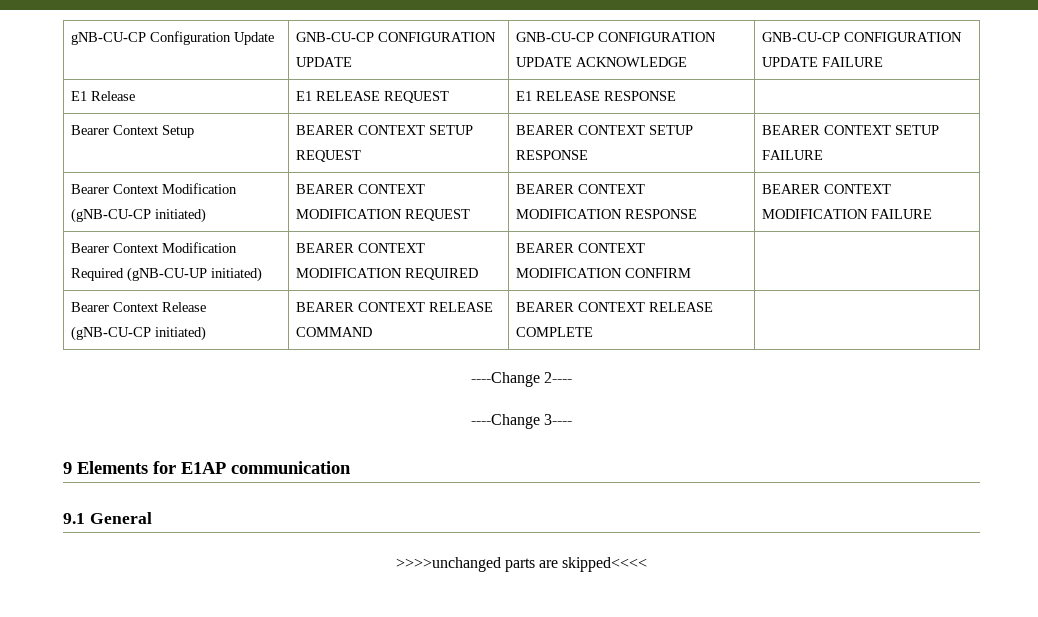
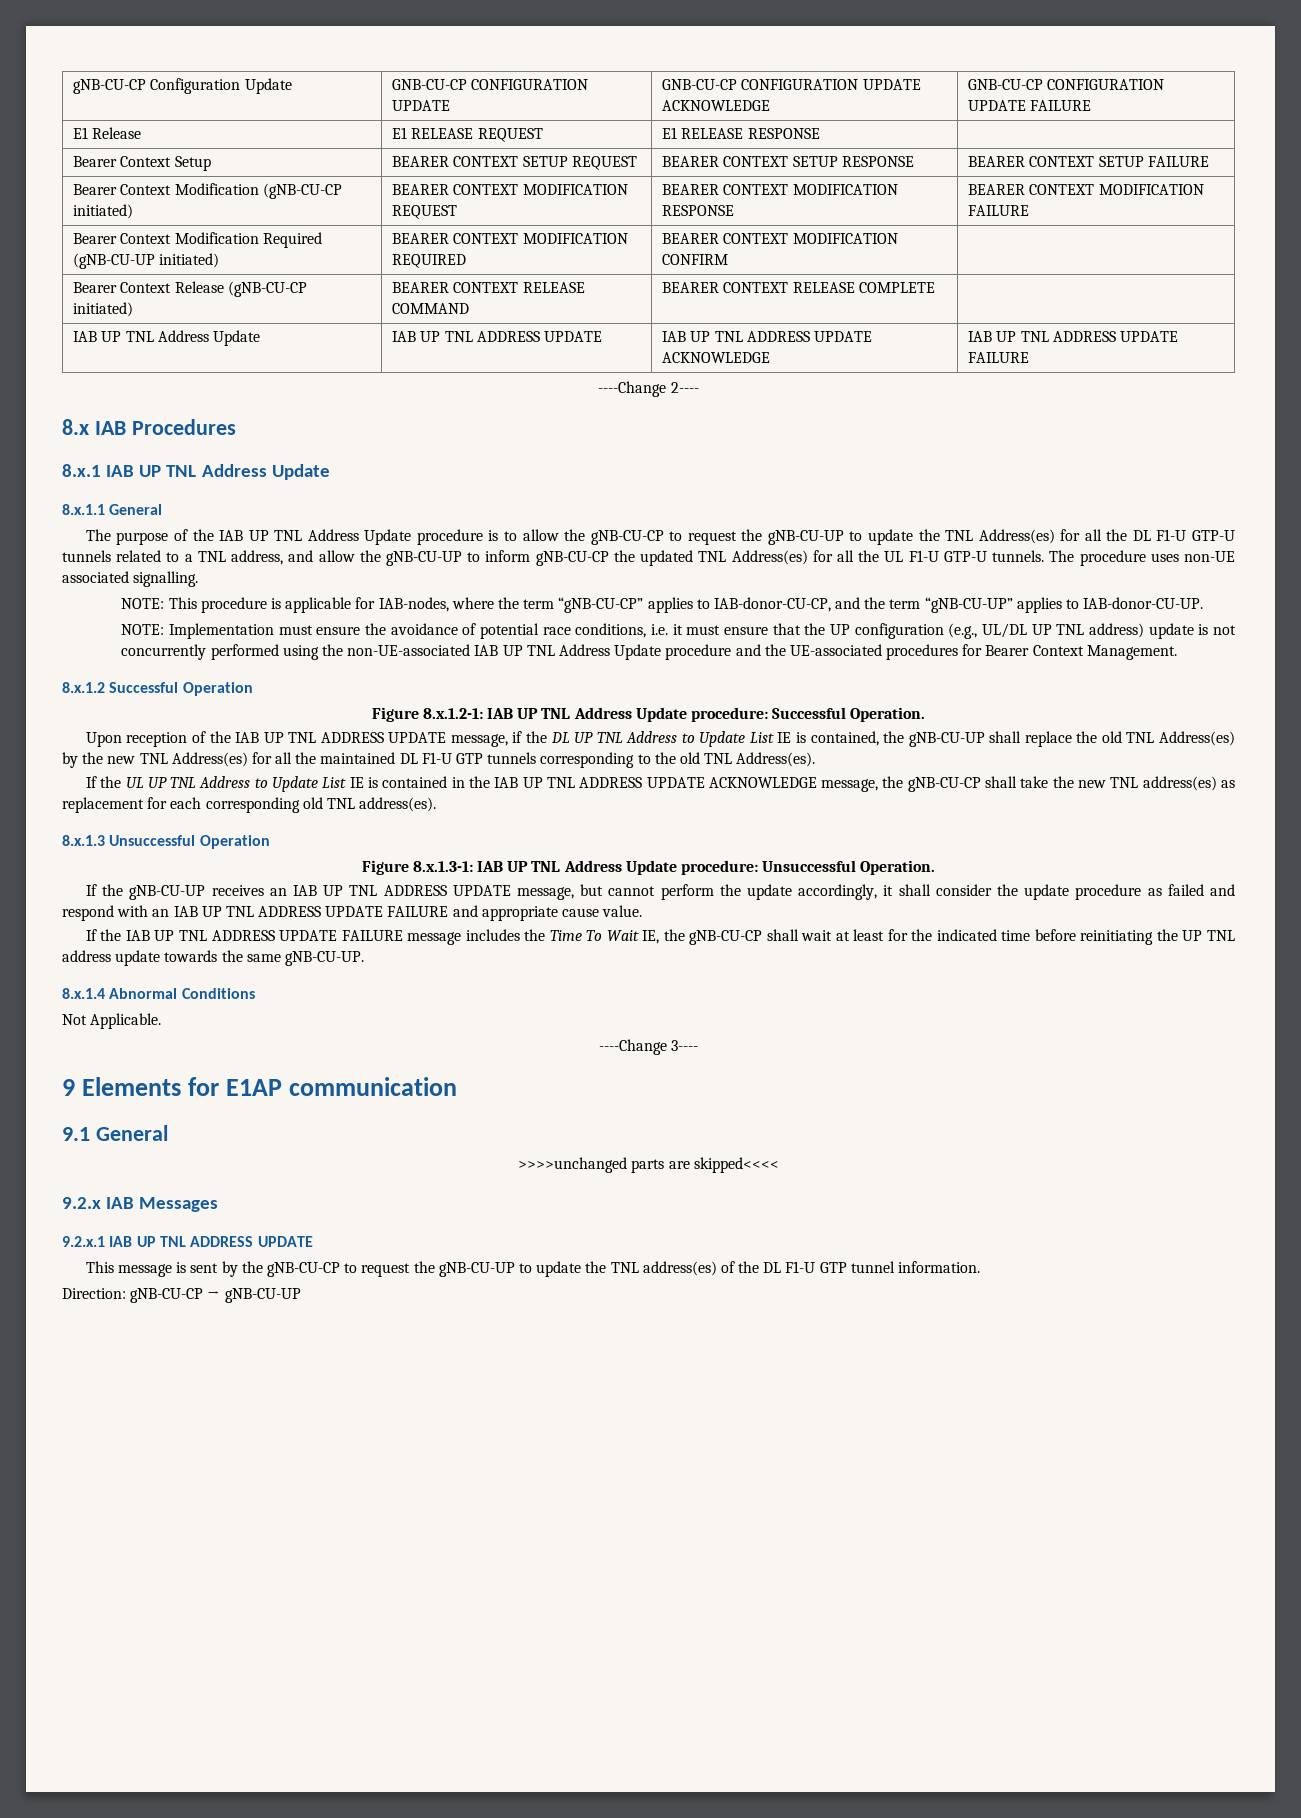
+ IAB UP TNL Address Update | IAB UP TNL ADDRESS UPDATE | IAB UP TNL ADDRESS UPDATE ACKNOWLEDGE | IAB UP TNL ADDRESS UPDATE FAILURE
  ----Change 2----
+ 8.x IAB Procedures
+ 8.x.1 IAB UP TNL Address Update
+ 8.x.1.1 General
+ The purpose of the IAB UP TNL Address Update procedure is to allow the gNB-CU-CP to request the gNB-CU-UP to update the TNL Address(es) for all the DL F1-U GTP-U tunnels related to a TNL address, and allow the gNB-CU-UP to inform gNB-CU-CP the updated TNL Address(es) for all the UL F1-U GTP-U tunnels. The procedure uses non-UE associated signalling.
+ NOTE: This procedure is applicable for IAB-nodes, where the term “gNB-CU-CP” applies to IAB-donor-CU-CP, and the term “gNB-CU-UP” applies to IAB-donor-CU-UP.
+ NOTE: Implementation must ensure the avoidance of potential race conditions, i.e. it must ensure that the UP configuration (e.g., UL/DL UP TNL address) update is not concurrently performed using the non-UE-associated IAB UP TNL Address Update procedure and the UE-associated procedures for Bearer Context Management.
+ 8.x.1.2 Successful Operation
+ Figure 8.x.1.2-1: IAB UP TNL Address Update procedure: Successful Operation.
+ Upon reception of the IAB UP TNL ADDRESS UPDATE message, if the DL UP TNL Address to Update List IE is contained, the gNB-CU-UP shall replace the old TNL Address(es) by the new TNL Address(es) for all the maintained DL F1-U GTP tunnels corresponding to the old TNL Address(es).
+ If the UL UP TNL Address to Update List IE is contained in the IAB UP TNL ADDRESS UPDATE ACKNOWLEDGE message, the gNB-CU-CP shall take the new TNL address(es) as replacement for each corresponding old TNL address(es).
+ 8.x.1.3 Unsuccessful Operation
+ Figure 8.x.1.3-1: IAB UP TNL Address Update procedure: Unsuccessful Operation.
+ If the gNB-CU-UP receives an IAB UP TNL ADDRESS UPDATE message, but cannot perform the update accordingly, it shall consider the update procedure as failed and respond with an IAB UP TNL ADDRESS UPDATE FAILURE and appropriate cause value.
+ If the IAB UP TNL ADDRESS UPDATE FAILURE message includes the Time To Wait IE, the gNB-CU-CP shall wait at least for the indicated time before reinitiating the UP TNL address update towards the same gNB-CU-UP.
+ 8.x.1.4 Abnormal Conditions
+ Not Applicable.
+ 9.2.x IAB Messages
+ 9.2.x.1 IAB UP TNL ADDRESS UPDATE
+ This message is sent by the gNB-CU-CP to request the gNB-CU-UP to update the TNL address(es) of the DL F1-U GTP tunnel information.
+ Direction: gNB-CU-CP → gNB-CU-UP

